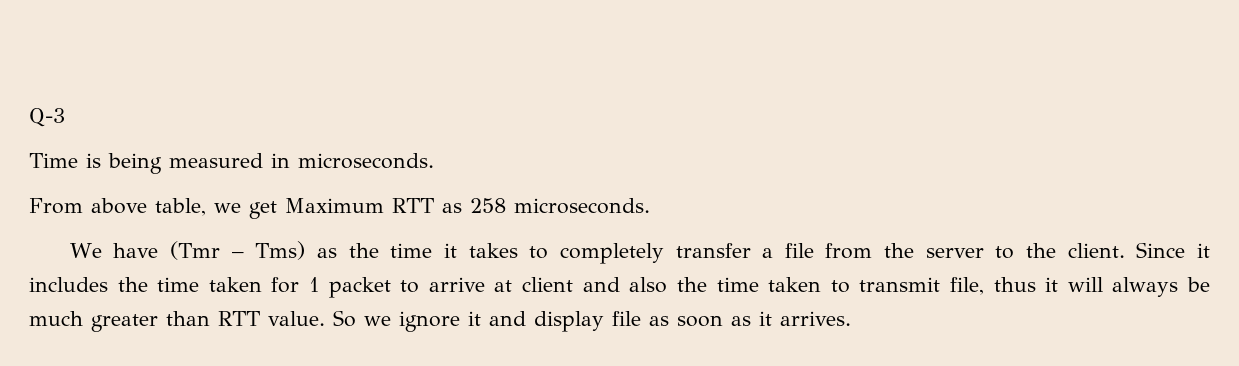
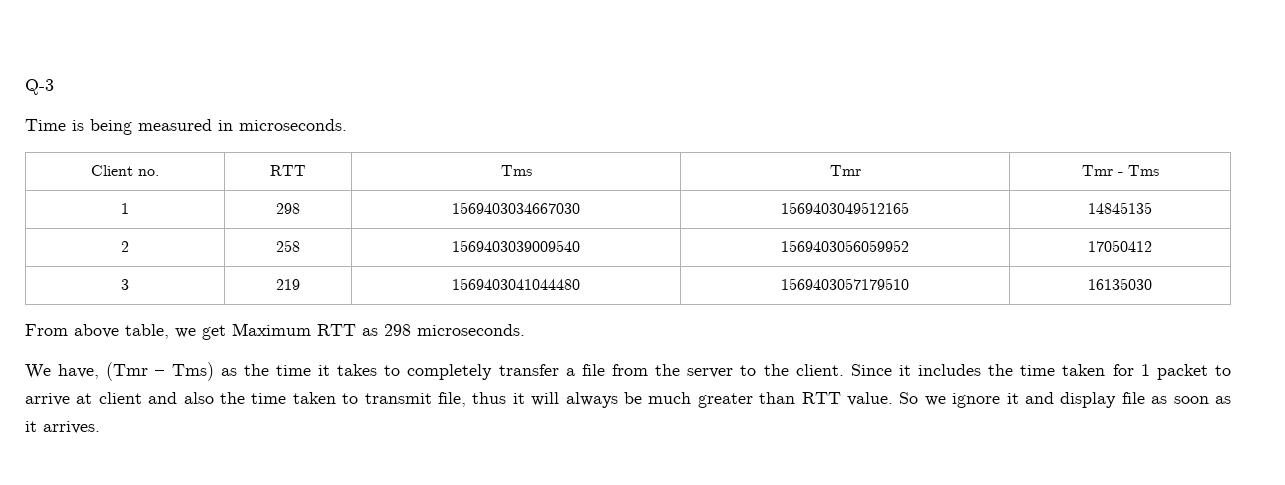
+ Client no. | RTT | Tms | Tmr | Tmr - Tms
+ 1 | 298 | 1569403034667030 | 1569403049512165 | 14845135
+ 2 | 258 | 1569403039009540 | 1569403056059952 | 17050412
+ 3 | 219 | 1569403041044480 | 1569403057179510 | 16135030
- From above table, we get Maximum RTT as 258 microseconds.
+ From above table, we get Maximum RTT as 298 microseconds.
- We have (Tmr – Tms) as the time it takes to completely transfer a file from the server to the client.
+ We have, (Tmr – Tms) as the time it takes to completely transfer a file from the server to the client.

